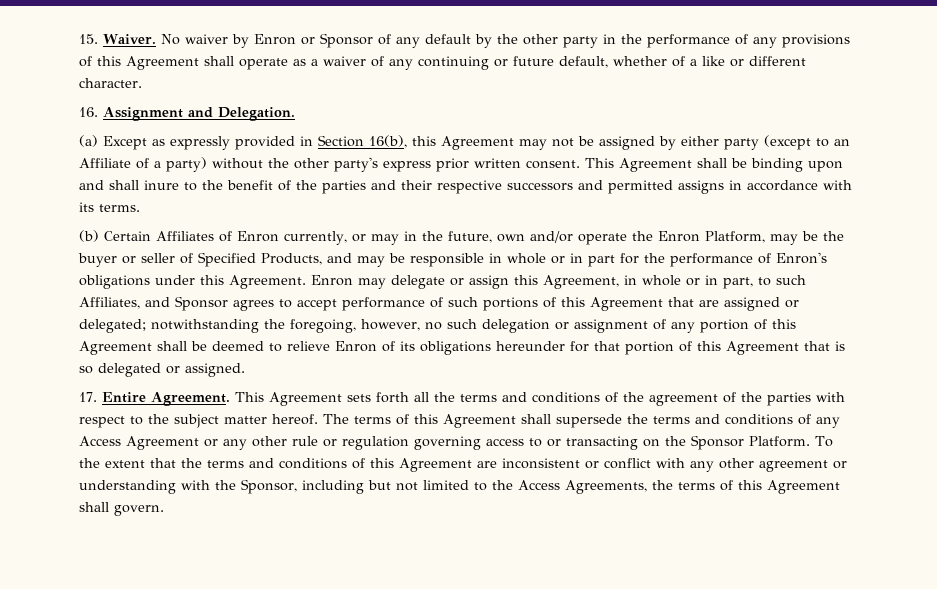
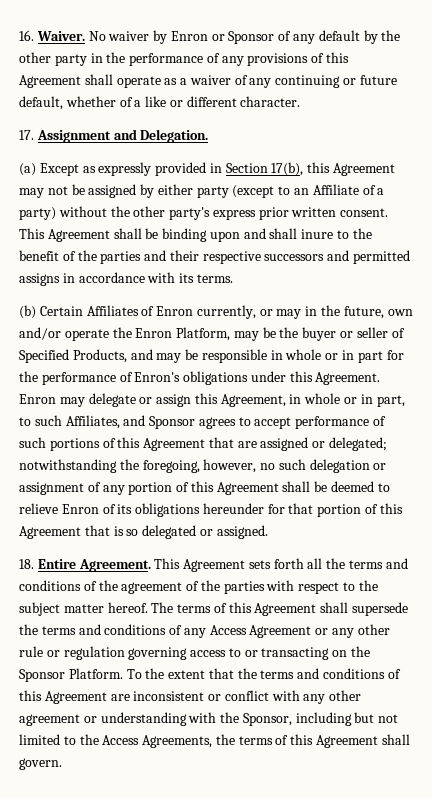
- 15. Waiver.
+ 16. Waiver.
- 16. Assignment and Delegation.
+ 17. Assignment and Delegation.
- (a) Except as expressly provided in Section 16(b), this Agreement may not be assigned by either party (except to an Affiliate of a party) without the other party's express prior written consent.
+ (a) Except as expressly provided in Section 17(b), this Agreement may not be assigned by either party (except to an Affiliate of a party) without the other party's express prior written consent.
- 17. Entire Agreement.
+ 18. Entire Agreement.

